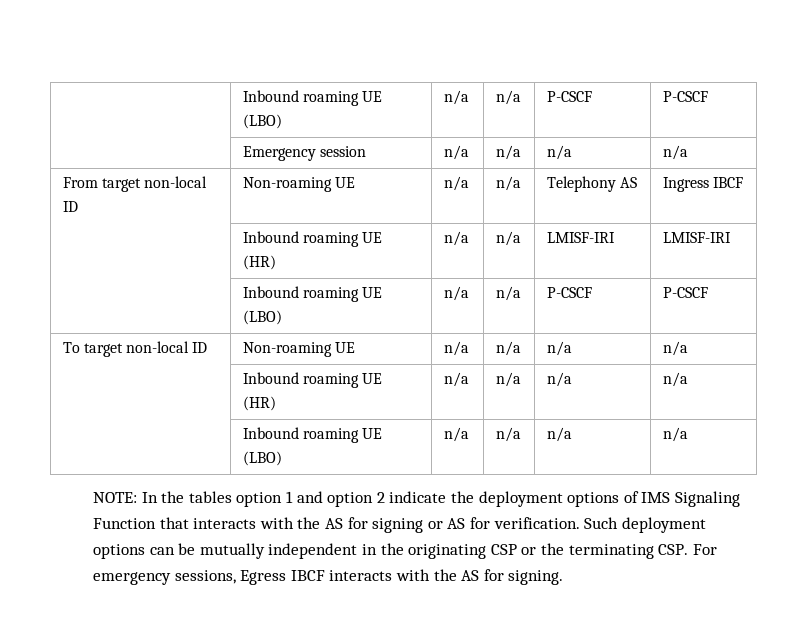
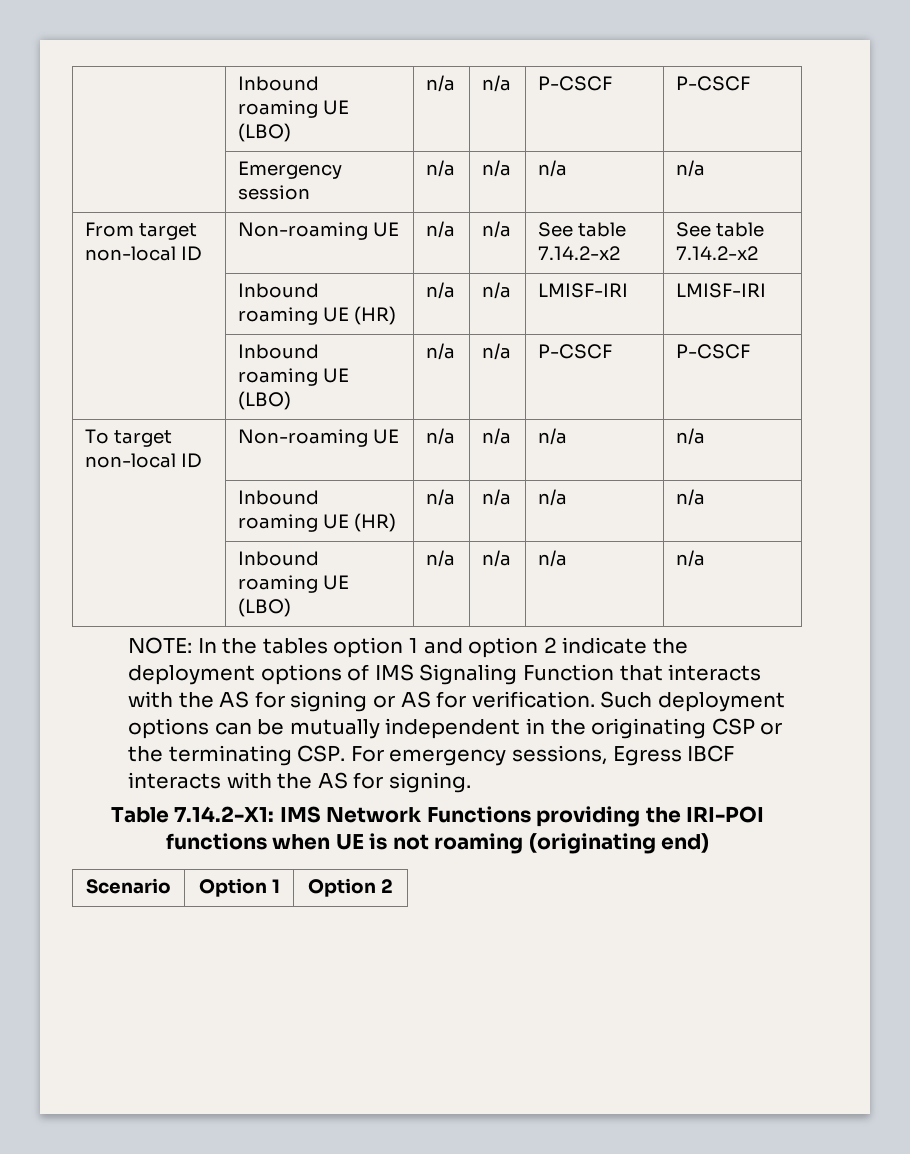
- From target non-local ID | Non-roaming UE | n/a | n/a | Telephony AS | Ingress IBCF
+ From target non-local ID | Non-roaming UE | n/a | n/a | See table 7.14.2-x2 | See table 7.14.2-x2
+ Table 7.14.2-X1: IMS Network Functions providing the IRI-POI functions when UE is not roaming (originating end)
+ Scenario | Option 1 | Option 2

